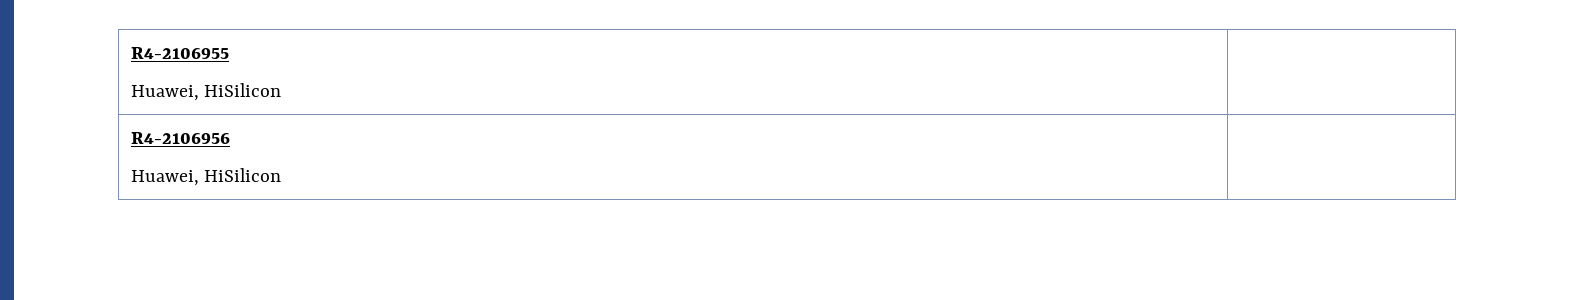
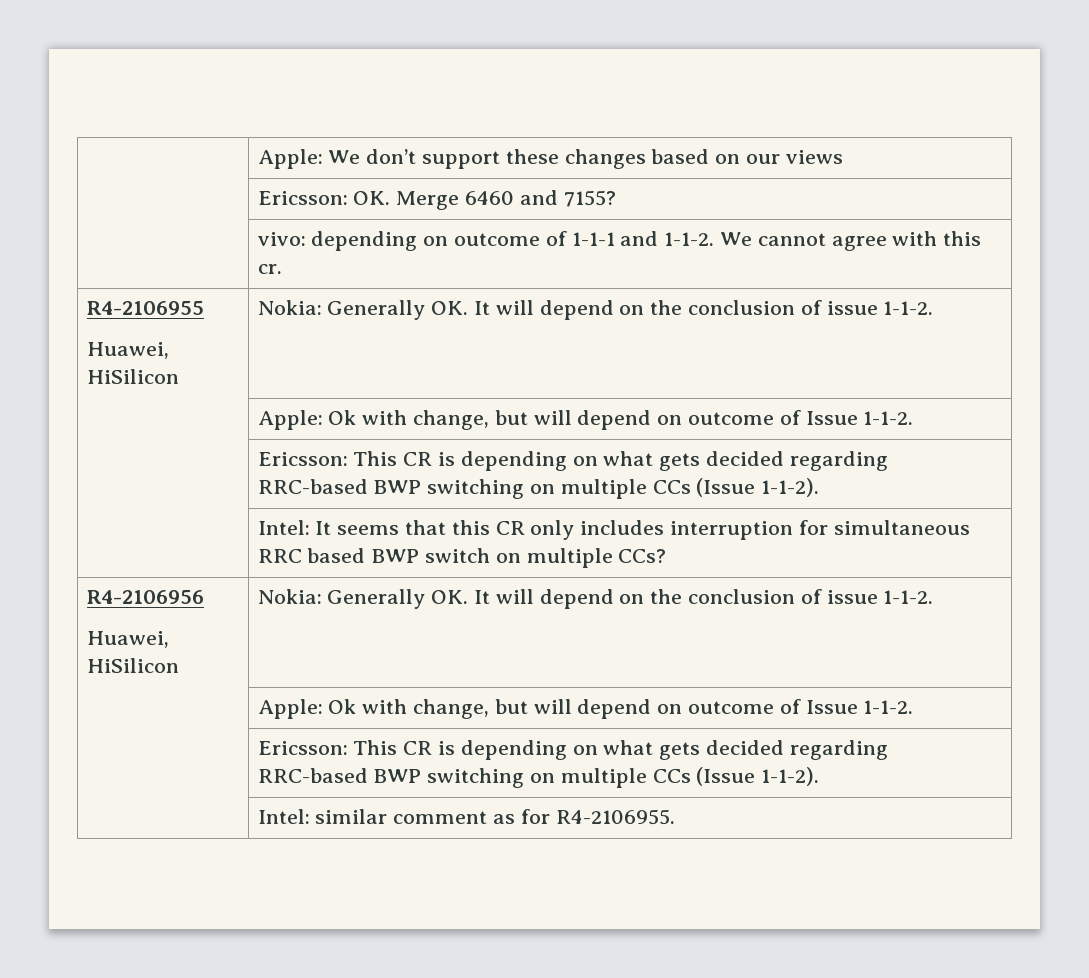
+ | Apple: We don’t support these changes based on our views
+ | Ericsson: OK. Merge 6460 and 7155?
+ | vivo: depending on outcome of 1-1-1 and 1-1-2. We cannot agree with this cr.
  R4-2106955
- Huawei, HiSilicon |
+ Huawei, HiSilicon | Nokia: Generally OK. It will depend on the conclusion of issue 1-1-2.
+ | Apple: Ok with change, but will depend on outcome of Issue 1-1-2.
+ | Ericsson: This CR is depending on what gets decided regarding RRC-based BWP switching on multiple CCs (Issue 1-1-2).
+ | Intel: It seems that this CR only includes interruption for simultaneous RRC based BWP switch on multiple CCs?
  R4-2106956
- Huawei, HiSilicon |
+ Huawei, HiSilicon | Nokia: Generally OK. It will depend on the conclusion of issue 1-1-2.
+ | Apple: Ok with change, but will depend on outcome of Issue 1-1-2.
+ | Ericsson: This CR is depending on what gets decided regarding RRC-based BWP switching on multiple CCs (Issue 1-1-2).
+ | Intel: similar comment as for R4-2106955.

